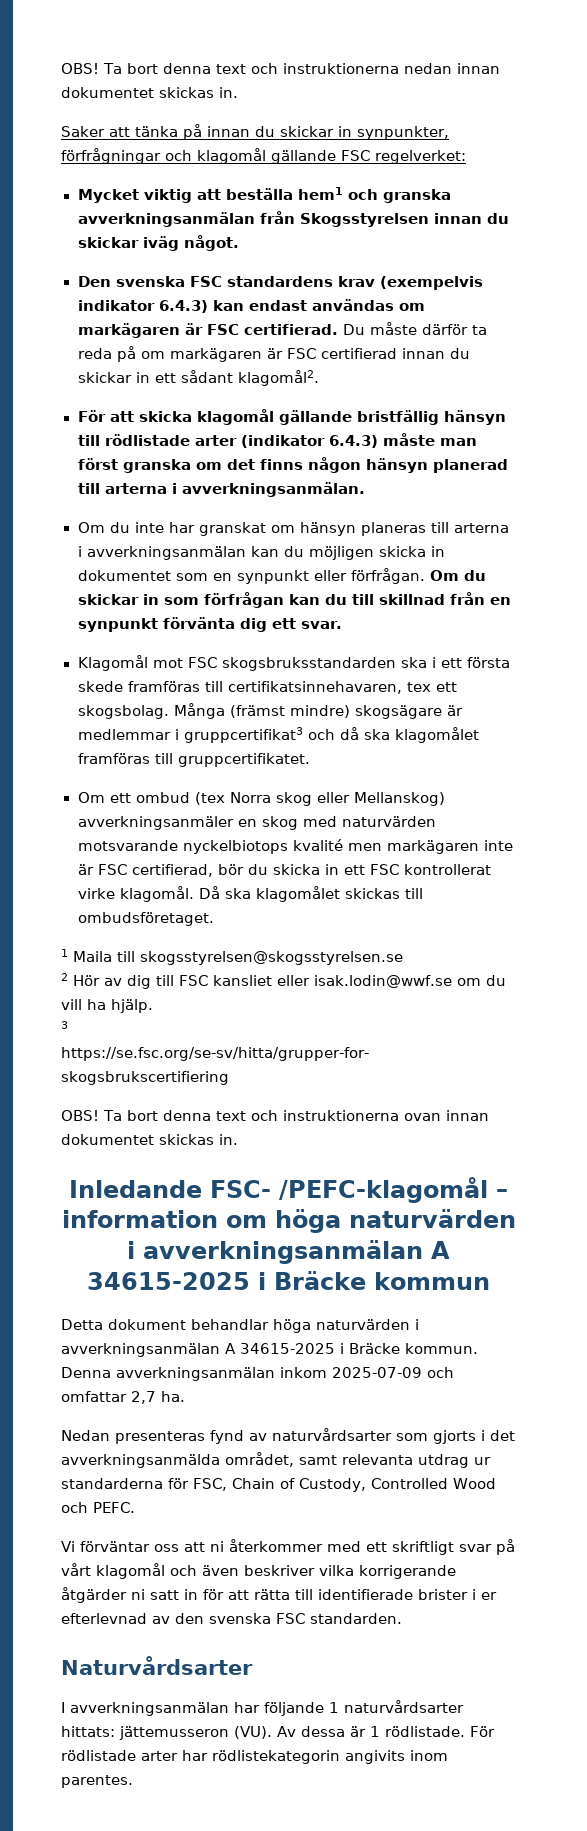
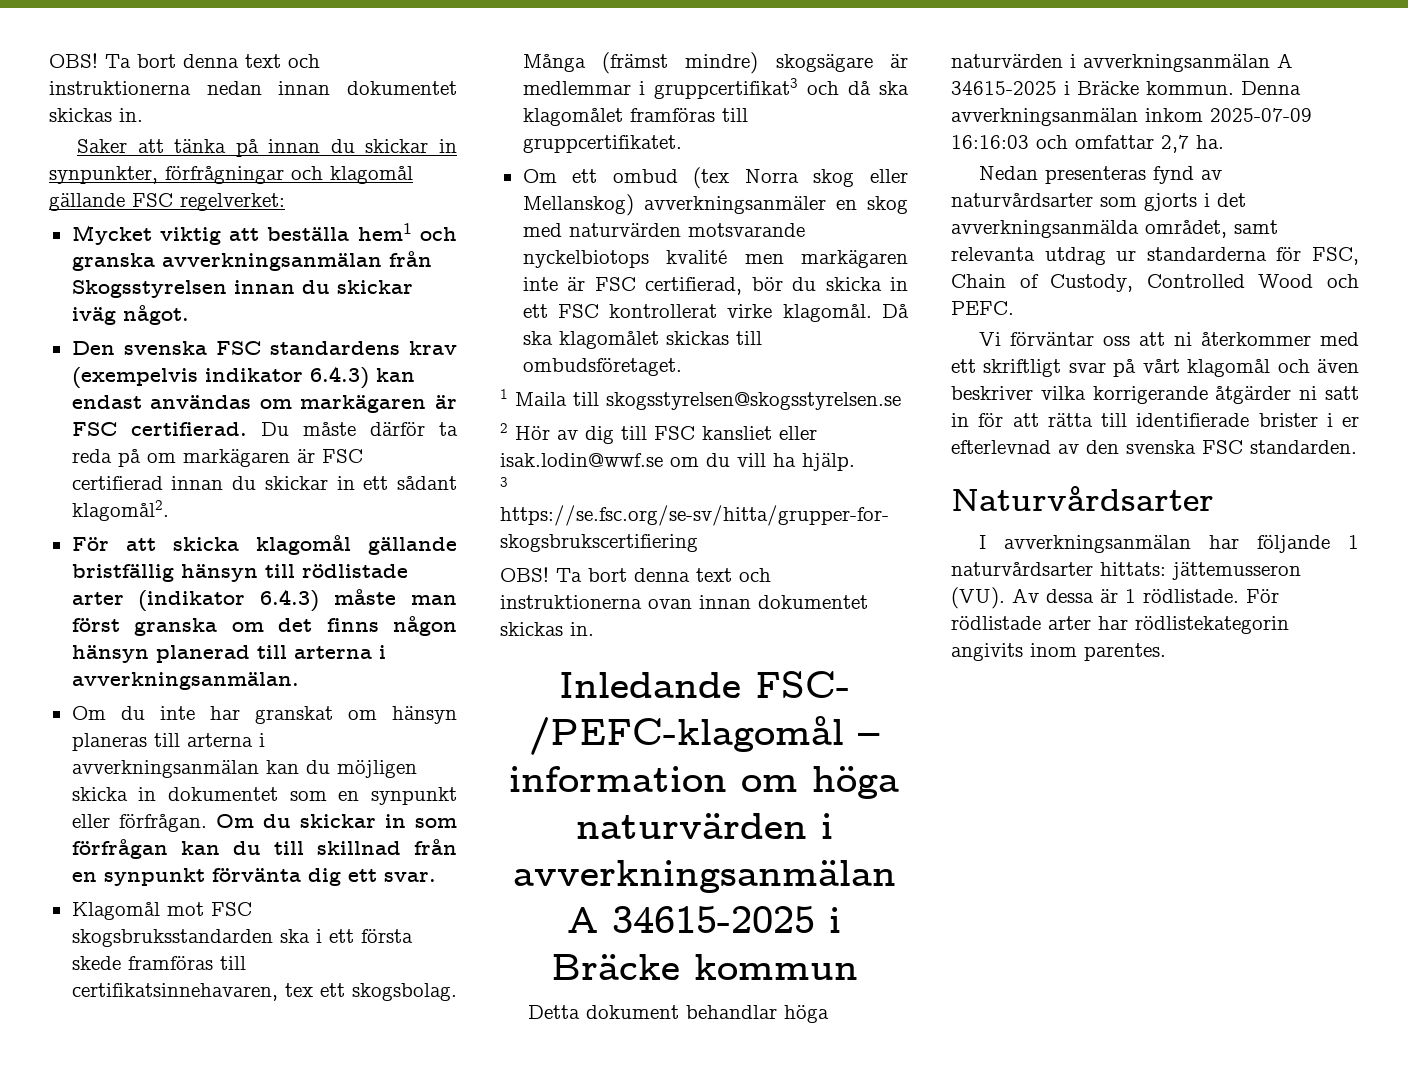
- Denna avverkningsanmälan inkom 2025-07-09 och omfattar 2,7 ha.
+ Denna avverkningsanmälan inkom 2025-07-09 16:16:03 och omfattar 2,7 ha.

